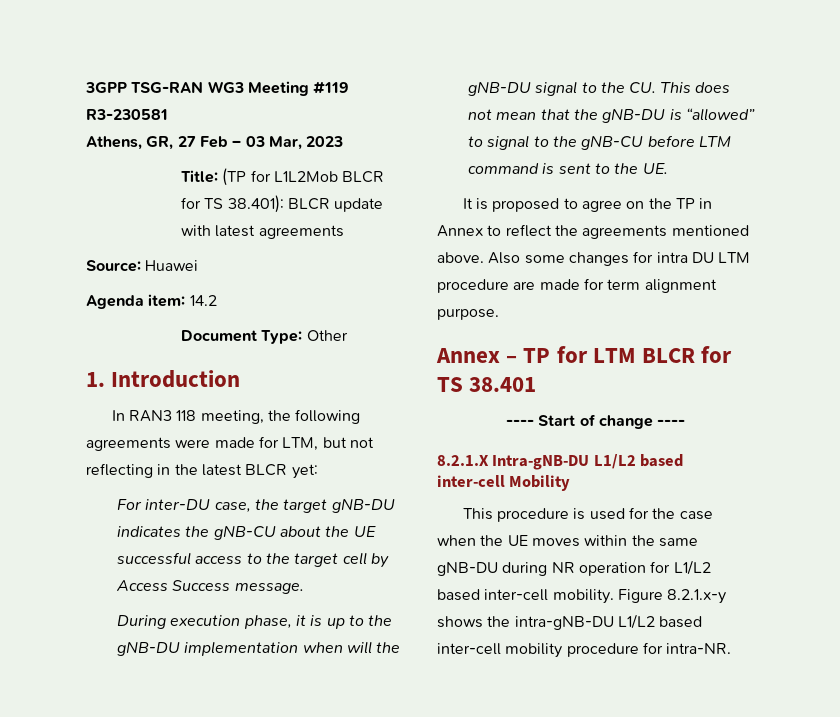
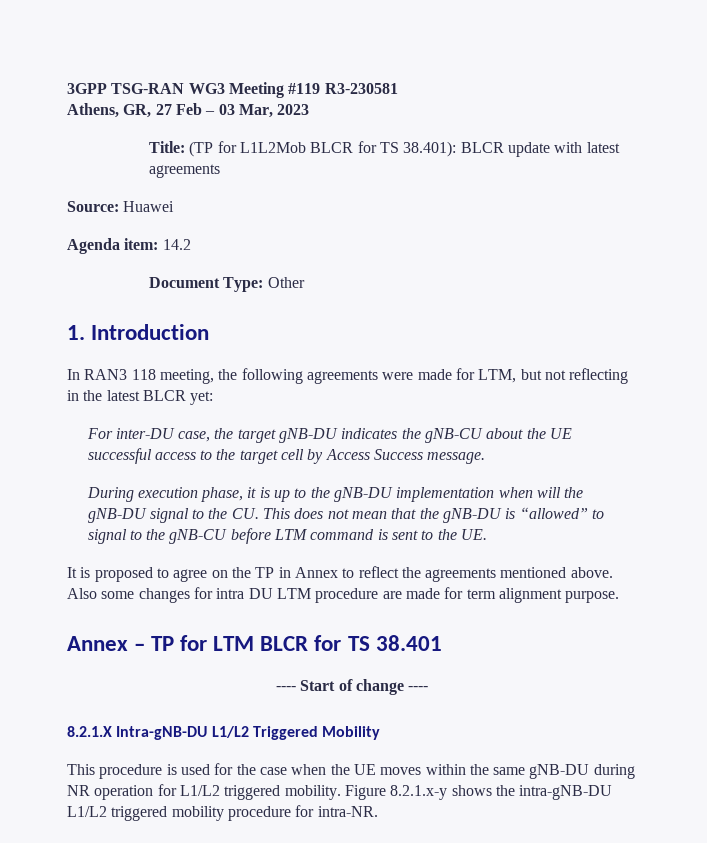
- 8.2.1.X Intra-gNB-DU L1/L2 based inter-cell Mobility
+ 8.2.1.X Intra-gNB-DU L1/L2 Triggered Mobility
- This procedure is used for the case when the UE moves within the same gNB-DU during NR operation for L1/L2 based inter-cell mobility.
+ This procedure is used for the case when the UE moves within the same gNB-DU during NR operation for L1/L2 triggered mobility.
- Figure 8.2.1.x-y shows the intra-gNB-DU L1/L2 based inter-cell mobility procedure for intra-NR.
+ Figure 8.2.1.x-y shows the intra-gNB-DU L1/L2 triggered mobility procedure for intra-NR.

